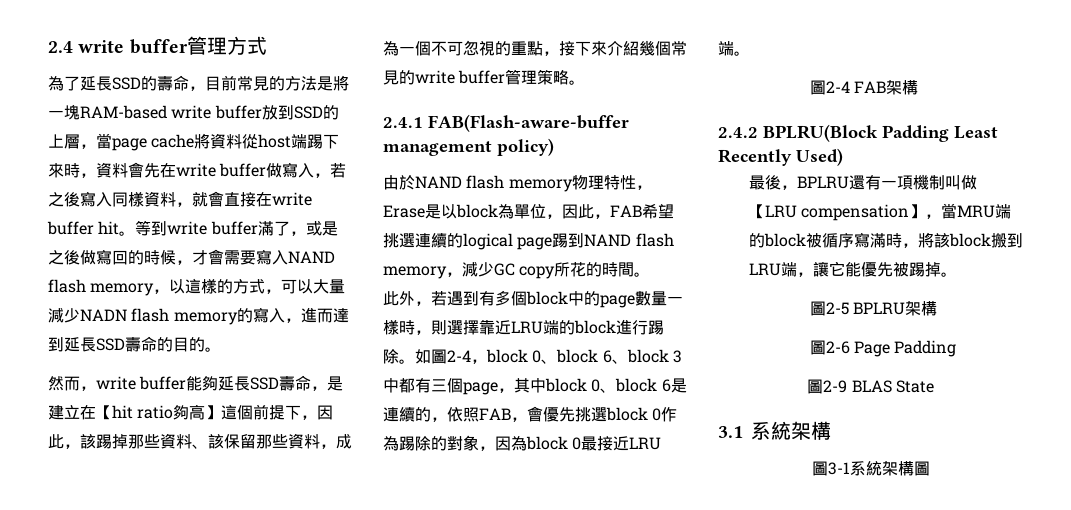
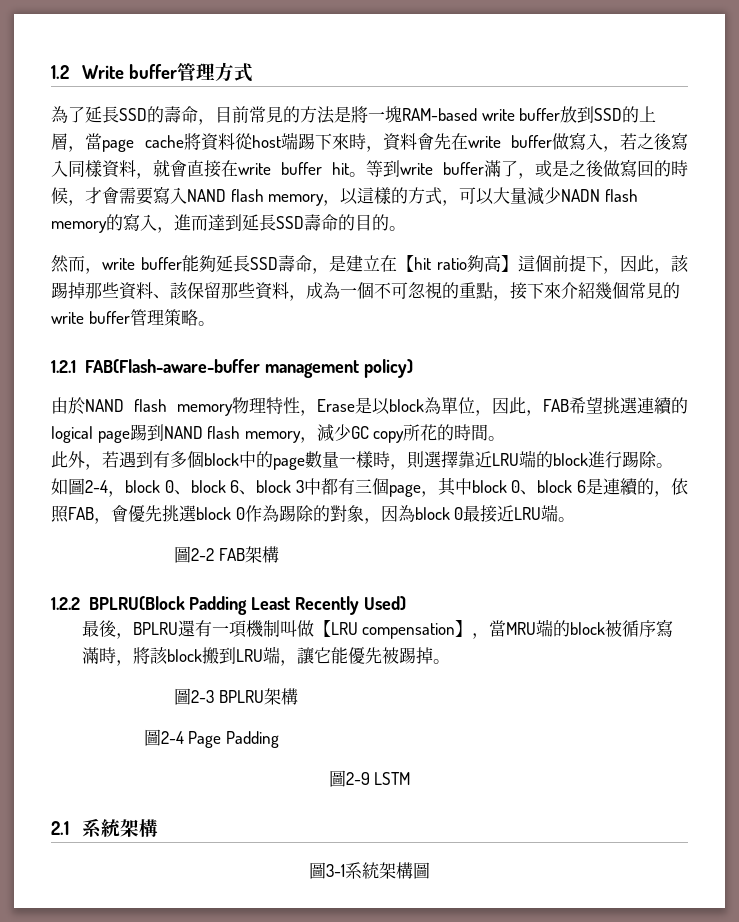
- 2.4 write buffer管理方式
+ 1.2 Write buffer管理方式
- 2.4.1 FAB(Flash-aware-buffer management policy)
+ 1.2.1 FAB(Flash-aware-buffer management policy)
- 圖2-4 FAB架構
+ 圖2-2 FAB架構
- 2.4.2 BPLRU(Block Padding Least Recently Used)
+ 1.2.2 BPLRU(Block Padding Least Recently Used)
- 圖2-5 BPLRU架構
+ 圖2-3 BPLRU架構
- 圖2-6 Page Padding
+ 圖2-4 Page Padding
- 圖2-9 BLAS State
- 3.1系統架構
+ 圖2-9 LSTM
+ 2.1系統架構

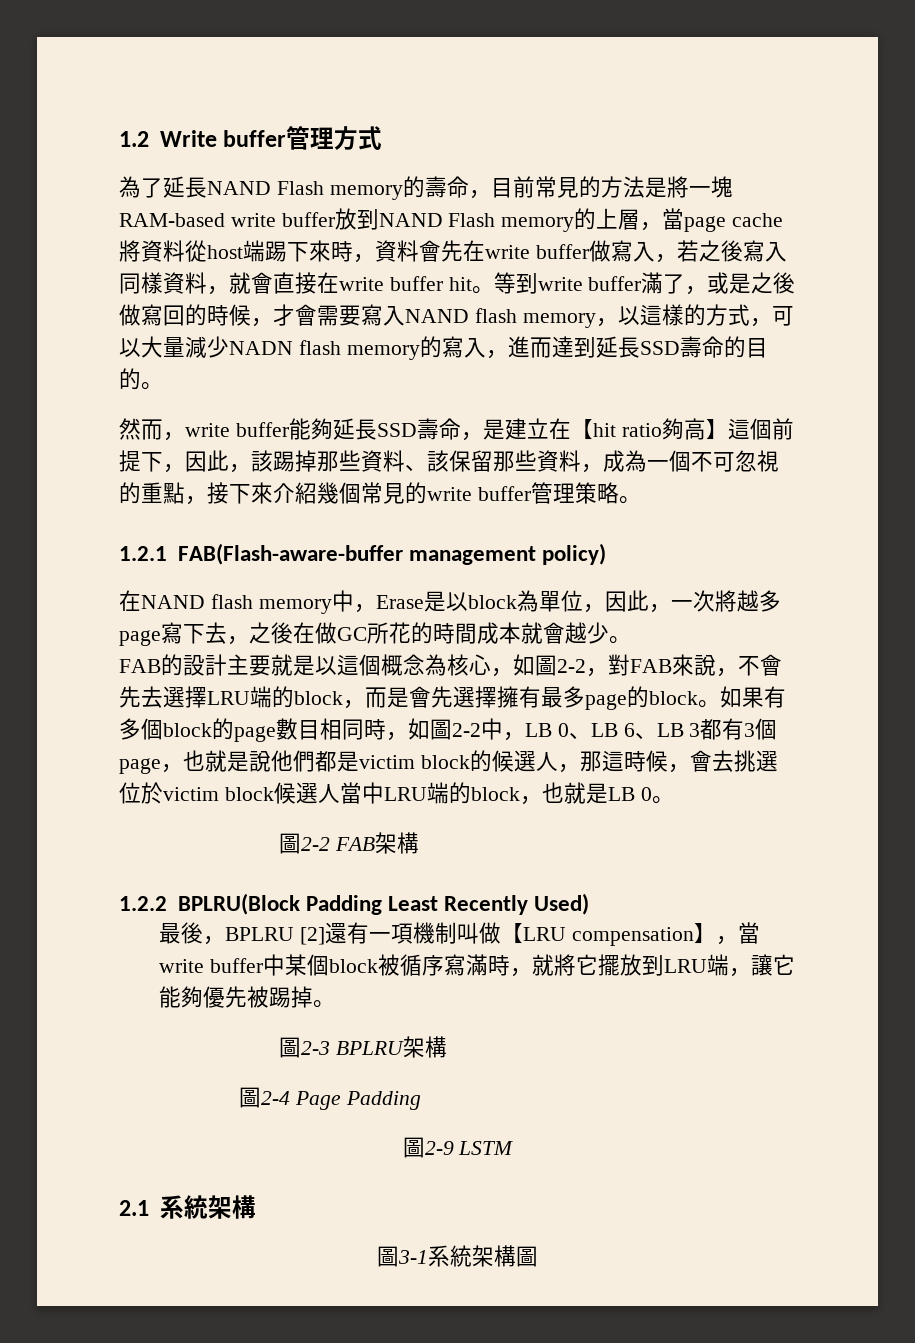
- 為了延長SSD的壽命，目前常見的方法是將一塊RAM-based write buffer放到SSD的上層，當page cache將資料從host端踢下來時，資料會先在write buffer做寫入，若之後寫入同樣資料，就會直接在write buffer hit。
+ 為了延長NAND Flash memory的壽命，目前常見的方法是將一塊RAM-based write buffer放到NAND Flash memory的上層，當page cache將資料從host端踢下來時，資料會先在write buffer做寫入，若之後寫入同樣資料，就會直接在write buffer hit。
- 由於NAND flash memory物理特性，Erase是以block為單位，因此，FAB希望挑選連續的logical page踢到NAND flash memory，減少GC copy所花的時間。
- 此外，若遇到有多個block中的page數量一樣時，則選擇靠近LRU端的block進行踢除。如圖2-4，block 0、block 6、block 3中都有三個page，其中block 0、block 6是連續的，依照FAB，會優先挑選block 0作為踢除的對象，因為block 0最接近LRU端。
+ 在NAND flash memory中，Erase是以block為單位，因此，一次將越多page寫下去，之後在做GC所花的時間成本就會越少。
+ FAB的設計主要就是以這個概念為核心，如圖2-2，對FAB來說，不會先去選擇LRU端的block，而是會先選擇擁有最多page的block。如果有多個block的page數目相同時，如圖2-2中，LB 0、LB 6、LB 3都有3個page，也就是說他們都是victim block的候選人，那這時候，會去挑選位於victim block候選人當中LRU端的block，也就是LB 0。
- 最後，BPLRU還有一項機制叫做【LRU compensation】，當MRU端的block被循序寫滿時，將該block搬到LRU端，讓它能優先被踢掉。
+ 最後，BPLRU [2]還有一項機制叫做【LRU compensation】，當write buffer中某個block被循序寫滿時，就將它擺放到LRU端，讓它能夠優先被踢掉。

